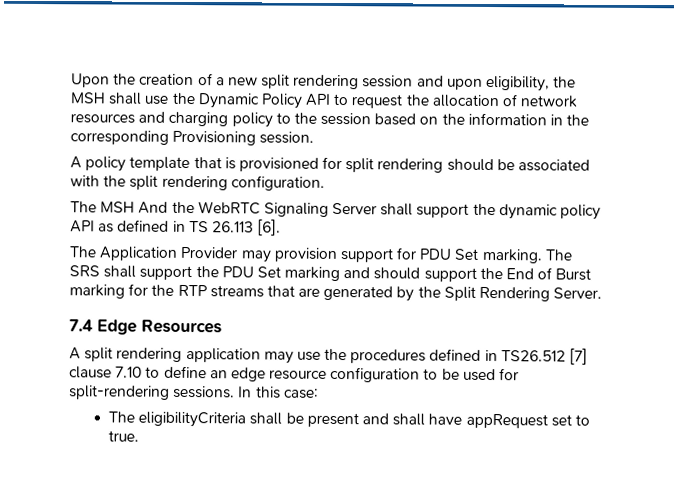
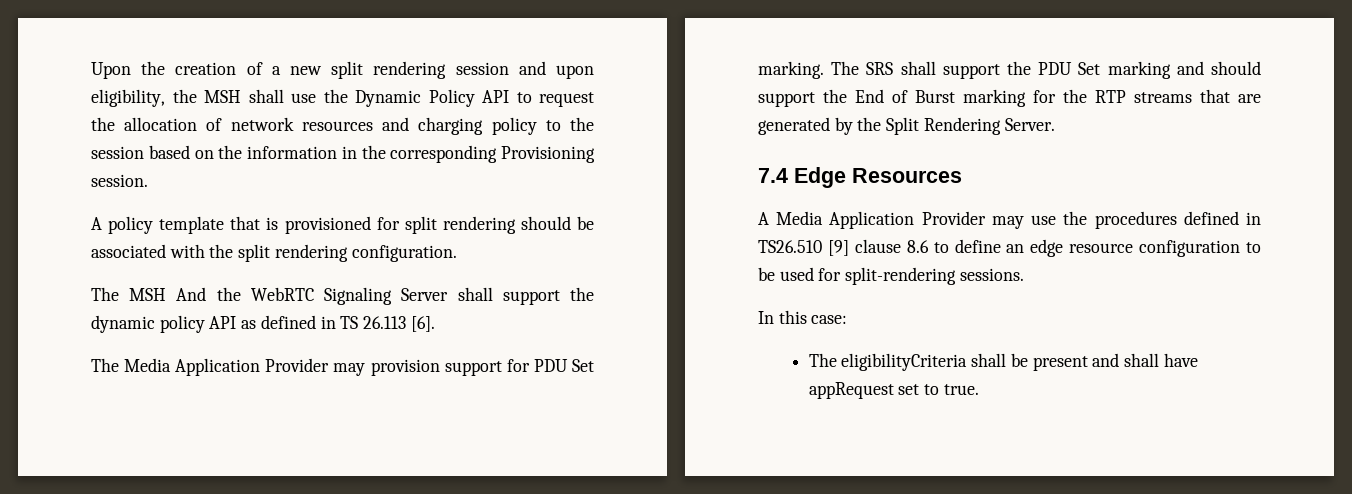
- The Application Provider may provision support for PDU Set marking.
+ The Media Application Provider may provision support for PDU Set marking.
- A split rendering application may use the procedures defined in TS26.512 [7] clause 7.10 to define an edge resource configuration to be used for split-rendering sessions. In this case:
+ A Media Application Provider may use the procedures defined in TS26.510 [9] clause 8.6 to define an edge resource configuration to be used for split-rendering sessions.
+ In this case:

